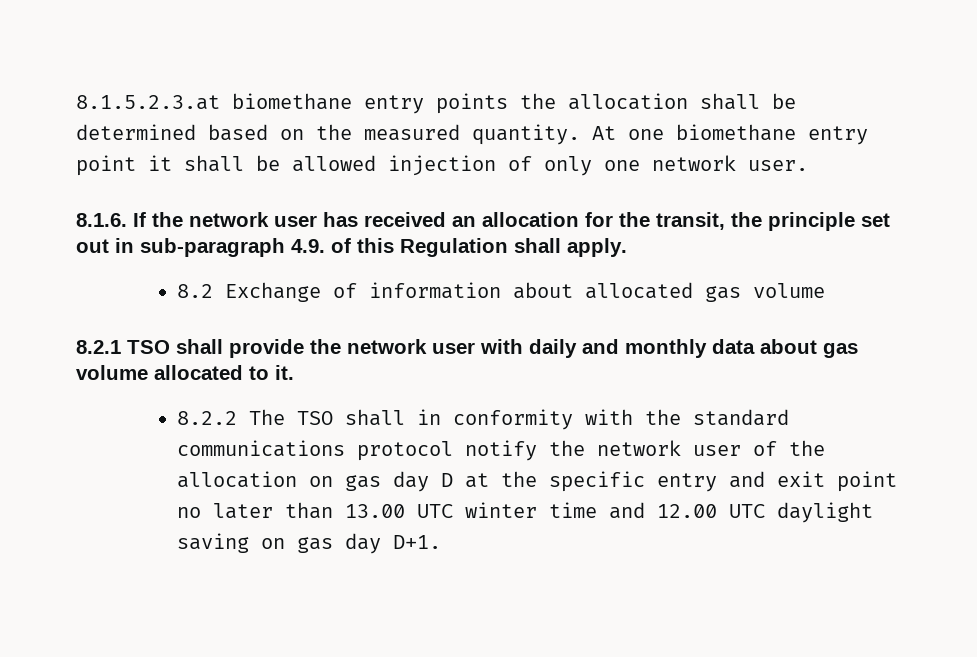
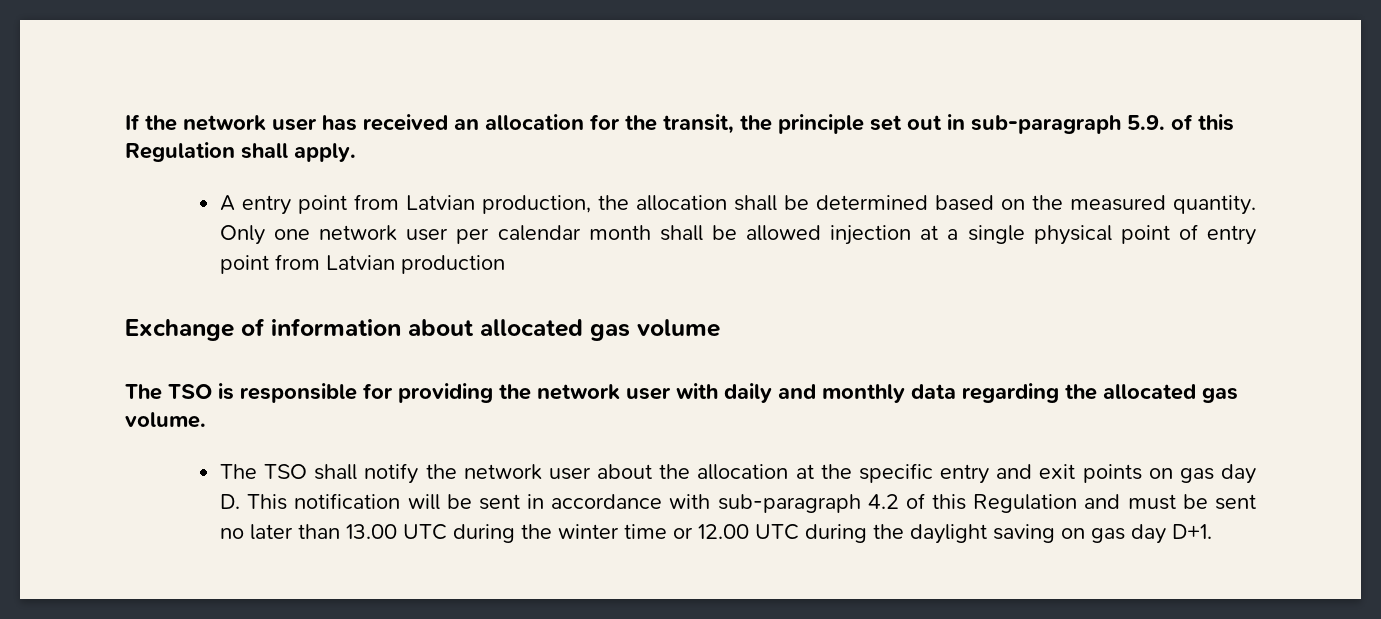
- 8.1.5.2.3.at biomethane entry points the allocation shall be determined based on the measured quantity. At one biomethane entry point it shall be allowed injection of only one network user.
- 8.1.6. If the network user has received an allocation for the transit, the principle set out in sub-paragraph 4.9. of this Regulation shall apply.
+ If the network user has received an allocation for the transit, the principle set out in sub-paragraph 5.9. of this Regulation shall apply.
- 8.2 Exchange of information about allocated gas volume
+ A entry point from Latvian production, the allocation shall be determined based on the measured quantity. Only one network user per calendar month shall be allowed injection at a single physical point of entry point from Latvian production
+ Exchange of information about allocated gas volume
- 8.2.1 TSO shall provide the network user with daily and monthly data about gas volume allocated to it.
- 8.2.2 The TSO shall in conformity with the standard communications protocol notify the network user of the allocation on gas day D at the specific entry and exit point no later than 13.00 UTC winter time and 12.00 UTC daylight saving on gas day D+1.
+ The TSO is responsible for providing the network user with daily and monthly data regarding the allocated gas volume.
+ The TSO shall notify the network user about the allocation at the specific entry and exit points on gas day D. This notification will be sent in accordance with sub-paragraph 4.2 of this Regulation and must be sent no later than 13.00 UTC during the winter time or 12.00 UTC during the daylight saving on gas day D+1.

